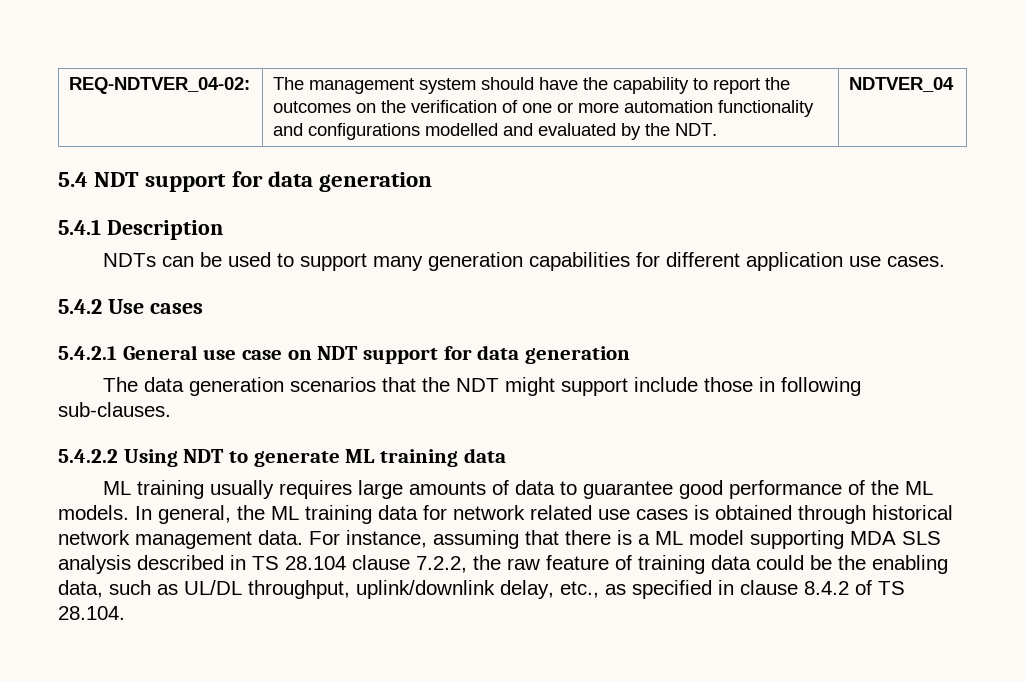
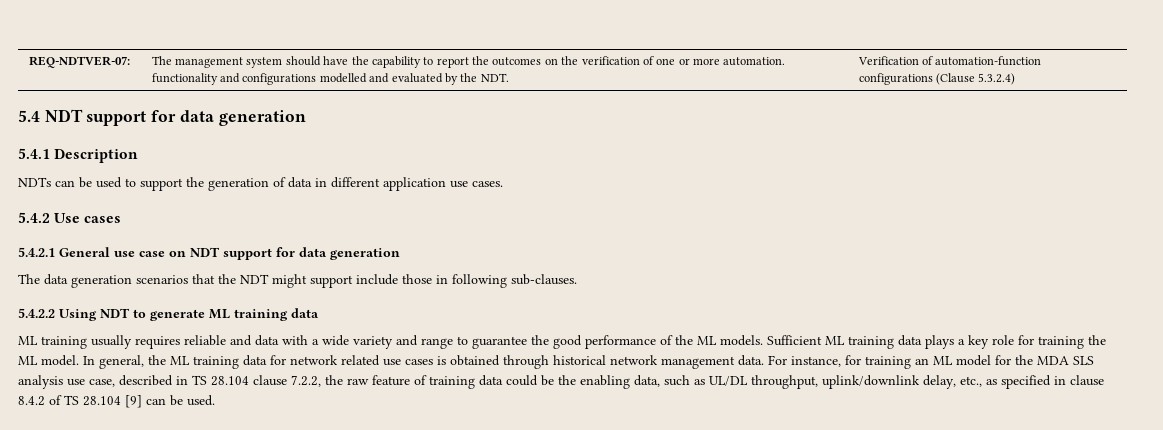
- REQ-NDTVER_04-02: | The management system should have the capability to report the outcomes on the verification of one or more automation functionality and configurations modelled and evaluated by the NDT. | NDTVER_04
+ REQ-NDTVER-07: | The management system should have the capability to report the outcomes on the verification of one or more automation. functionality and configurations modelled and evaluated by the NDT. | Verification of automation-function configurations (Clause 5.3.2.4)
- NDTs can be used to support many generation capabilities for different application use cases.
+ NDTs can be used to support the generation of data in different application use cases.
- ML training usually requires large amounts of data to guarantee good performance of the ML models.
+ ML training usually requires reliable and data with a wide variety and range to guarantee the good performance of the ML models.
+ Sufficient ML training data plays a key role for training the ML model.
- For instance, assuming that there is a ML model supporting MDA SLS analysis described in TS 28.104 clause 7.2.2, the raw feature of training data could be the enabling data, such as UL/DL throughput, uplink/downlink delay, etc., as specified in clause 8.4.2 of TS 28.104.
+ For instance, for training an ML model for the MDA SLS analysis use case, described in TS 28.104 clause 7.2.2, the raw feature of training data could be the enabling data, such as UL/DL throughput, uplink/downlink delay, etc., as specified in clause 8.4.2 of TS 28.104 [9] can be used.

